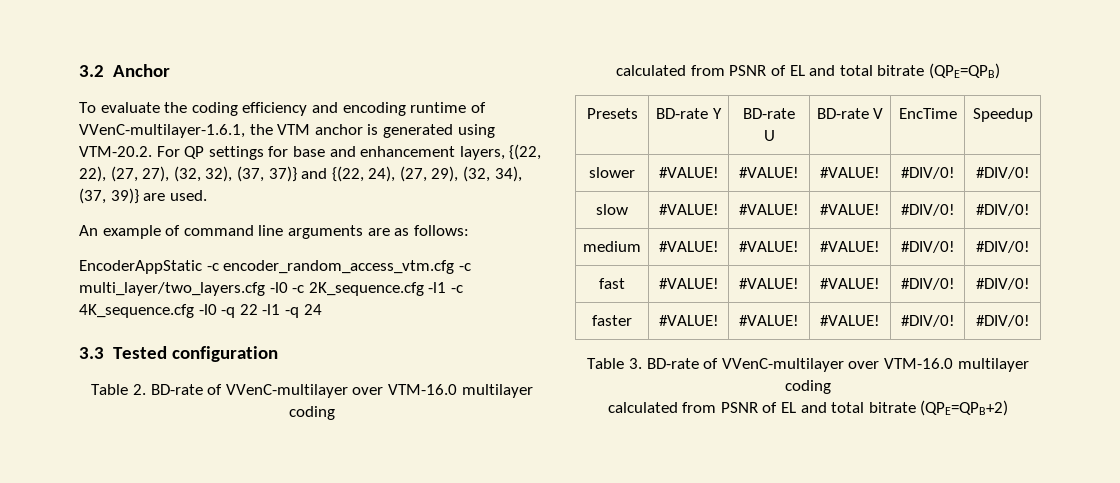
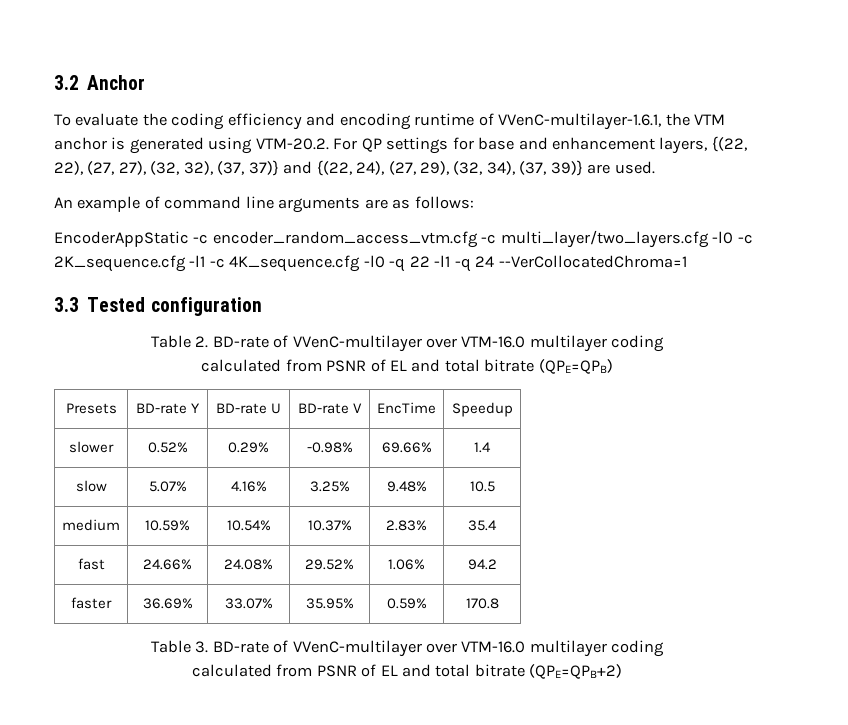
- EncoderAppStatic -c encoder_random_access_vtm.cfg -c multi_layer/two_layers.cfg -l0 -c 2K_sequence.cfg -l1 -c 4K_sequence.cfg -l0 -q 22 -l1 -q 24
+ EncoderAppStatic -c encoder_random_access_vtm.cfg -c multi_layer/two_layers.cfg -l0 -c 2K_sequence.cfg -l1 -c 4K_sequence.cfg -l0 -q 22 -l1 -q 24 --VerCollocatedChroma=1
- slower | #VALUE! | #VALUE! | #VALUE! | #DIV/0! | #DIV/0!
- slow | #VALUE! | #VALUE! | #VALUE! | #DIV/0! | #DIV/0!
- medium | #VALUE! | #VALUE! | #VALUE! | #DIV/0! | #DIV/0!
- fast | #VALUE! | #VALUE! | #VALUE! | #DIV/0! | #DIV/0!
- faster | #VALUE! | #VALUE! | #VALUE! | #DIV/0! | #DIV/0!
+ slower | 0.52% | 0.29% | -0.98% | 69.66% | 1.4
+ slow | 5.07% | 4.16% | 3.25% | 9.48% | 10.5
+ medium | 10.59% | 10.54% | 10.37% | 2.83% | 35.4
+ fast | 24.66% | 24.08% | 29.52% | 1.06% | 94.2
+ faster | 36.69% | 33.07% | 35.95% | 0.59% | 170.8

